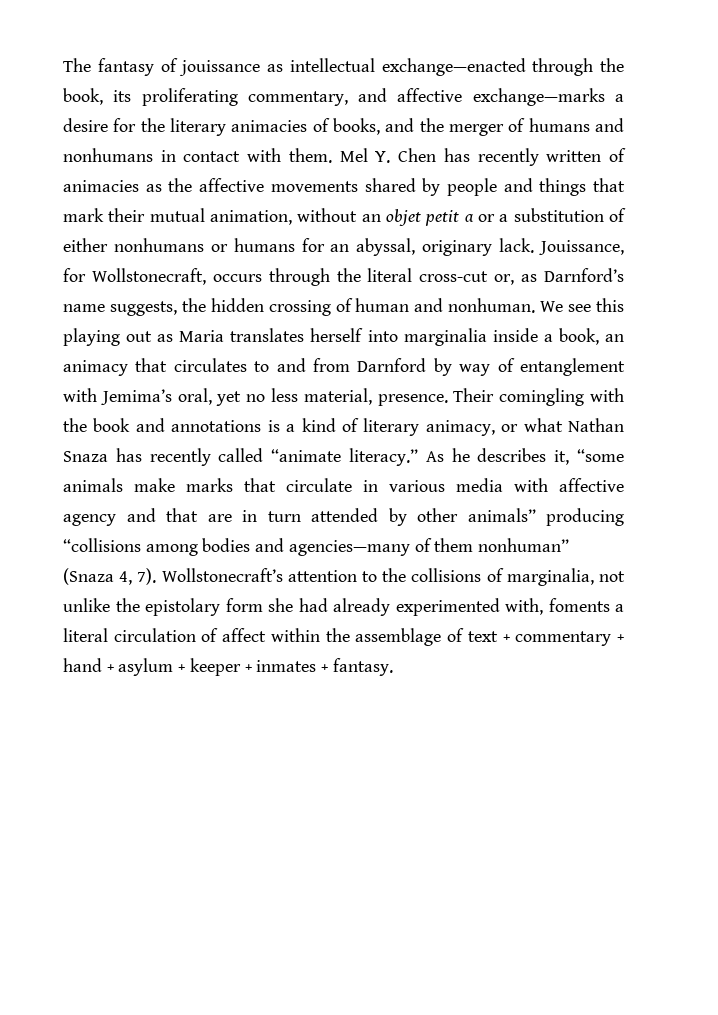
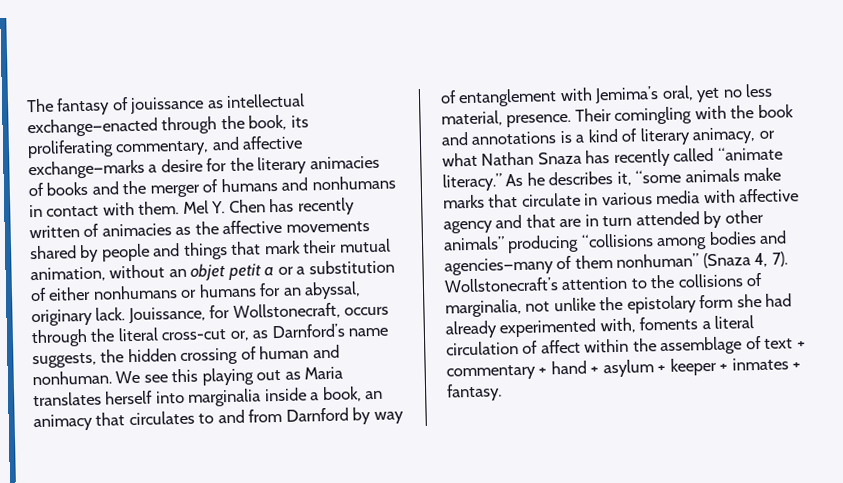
- The fantasy of jouissance as intellectual exchange—enacted through the book, its proliferating commentary, and affective exchange—marks a desire for the literary animacies of books, and the merger of humans and nonhumans in contact with them.
+ The fantasy of jouissance as intellectual exchange—enacted through the book, its proliferating commentary, and affective exchange—marks a desire for the literary animacies of books and the merger of humans and nonhumans in contact with them.

